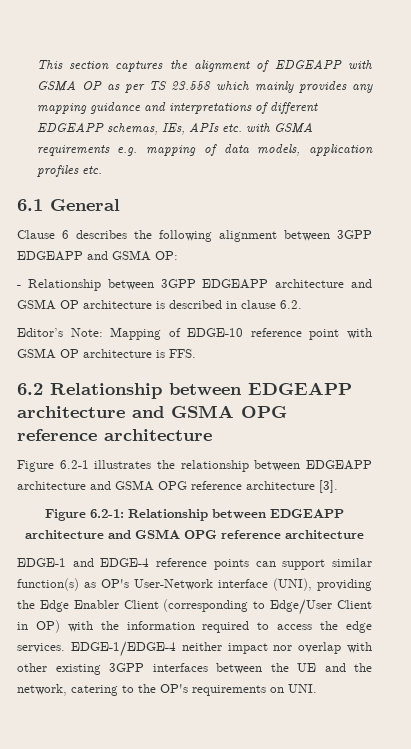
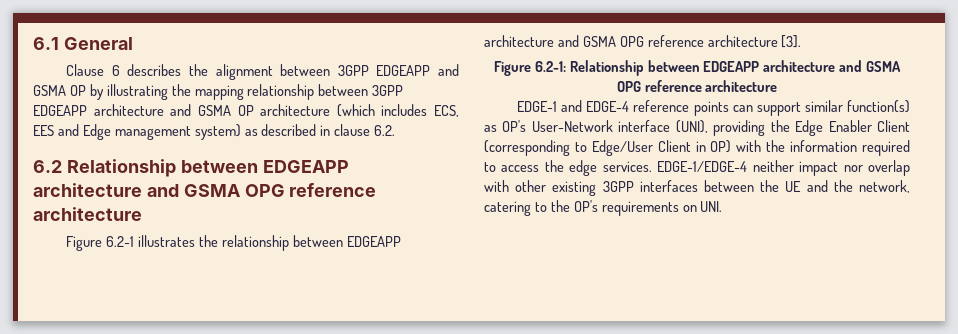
- This section captures the alignment of EDGEAPP with GSMA OP as per TS 23.558 which mainly provides any mapping guidance and interpretations of different EDGEAPP schemas, IEs, APIs etc. with GSMA requirements e.g. mapping of data models, application profiles etc.
- Clause 6 describes the following alignment between 3GPP EDGEAPP and GSMA OP:
- - Relationship between 3GPP EDGEAPP architecture and GSMA OP architecture is described in clause 6.2.
- Editor’s Note: Mapping of EDGE-10 reference point with GSMA OP architecture is FFS.
+ Clause 6 describes the alignment between 3GPP EDGEAPP and GSMA OP by illustrating the mapping relationship between 3GPP EDGEAPP architecture and GSMA OP architecture (which includes ECS, EES and Edge management system) as described in clause 6.2.

